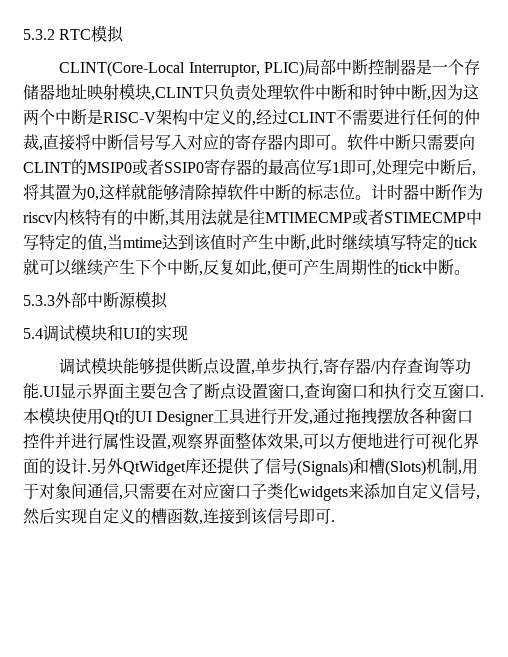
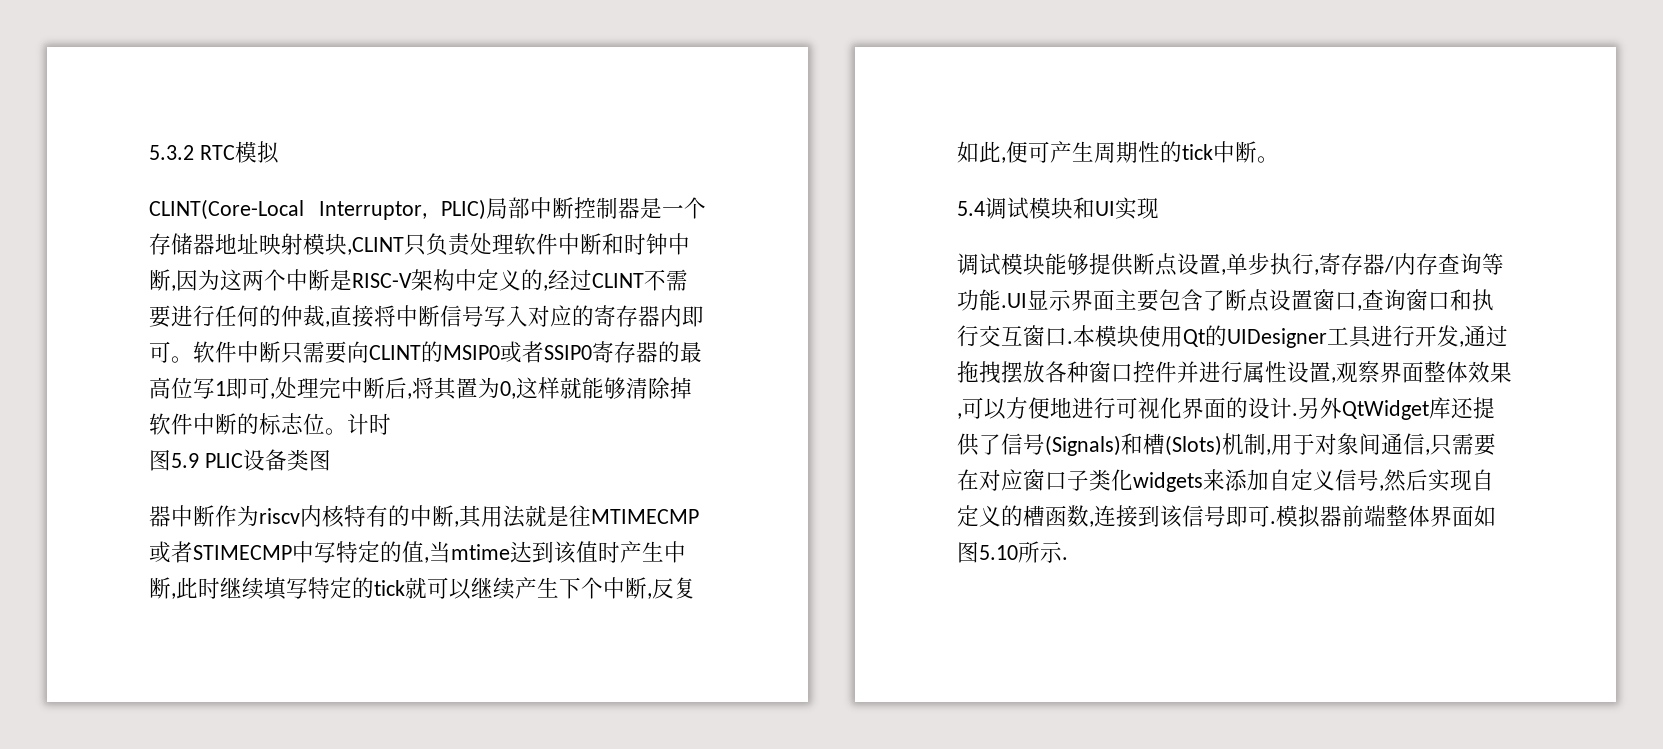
- 计时器中断作为riscv内核特有的中断,其用法就是往MTIMECMP或者STIMECMP中写特定的值,当mtime达到该值时产生中断,此时继续填写特定的tick就可以继续产生下个中断,反复如此,便可产生周期性的tick中断。
+ 计时
+ 图5.9 PLIC设备类图
+ 器中断作为riscv内核特有的中断,其用法就是往MTIMECMP或者STIMECMP中写特定的值,当mtime达到该值时产生中断,此时继续填写特定的tick就可以继续产生下个中断,反复如此,便可产生周期性的tick中断。
- 5.3.3外部中断源模拟
- 5.4调试模块和UI的实现
+ 5.4调试模块和UI实现
- 本模块使用Qt的UI Designer工具进行开发,通过拖拽摆放各种窗口控件并进行属性设置,观察界面整体效果,可以方便地进行可视化界面的设计.
+ 本模块使用Qt的UIDesigner工具进行开发,通过拖拽摆放各种窗口控件并进行属性设置,观察界面整体效果,可以方便地进行可视化界面的设计.
+ 模拟器前端整体界面如图5.10所示.

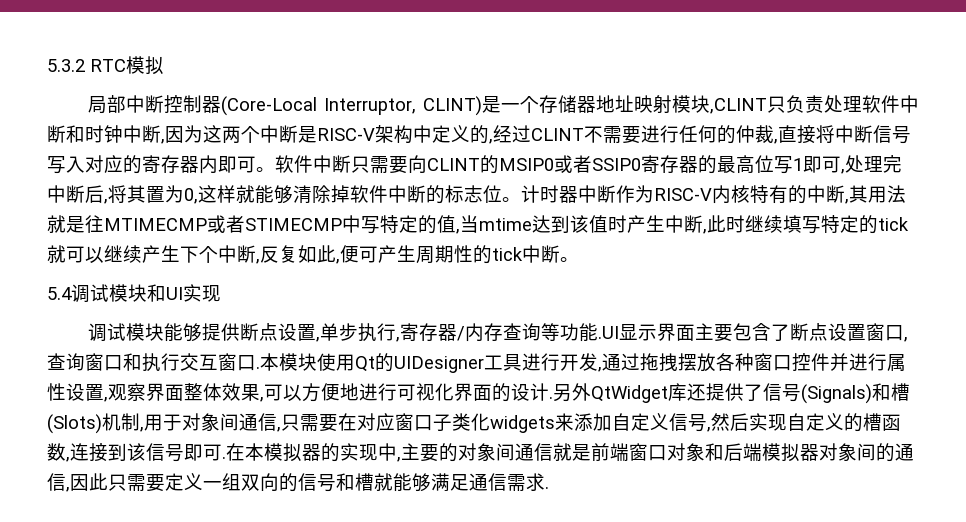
- CLINT(Core-Local Interruptor, PLIC)局部中断控制器是一个存储器地址映射模块,CLINT只负责处理软件中断和时钟中断,因为这两个中断是RISC-V架构中定义的,经过CLINT不需要进行任何的仲裁,直接将中断信号写入对应的寄存器内即可。
+ 局部中断控制器(Core-Local Interruptor, CLINT)是一个存储器地址映射模块,CLINT只负责处理软件中断和时钟中断,因为这两个中断是RISC-V架构中定义的,经过CLINT不需要进行任何的仲裁,直接将中断信号写入对应的寄存器内即可。
- 计时
- 图5.9 PLIC设备类图
- 器中断作为riscv内核特有的中断,其用法就是往MTIMECMP或者STIMECMP中写特定的值,当mtime达到该值时产生中断,此时继续填写特定的tick就可以继续产生下个中断,反复如此,便可产生周期性的tick中断。
+ 计时器中断作为RISC-V内核特有的中断,其用法就是往MTIMECMP或者STIMECMP中写特定的值,当mtime达到该值时产生中断,此时继续填写特定的tick就可以继续产生下个中断,反复如此,便可产生周期性的tick中断。
- 模拟器前端整体界面如图5.10所示.
+ 在本模拟器的实现中,主要的对象间通信就是前端窗口对象和后端模拟器对象间的通信,因此只需要定义一组双向的信号和槽就能够满足通信需求.

